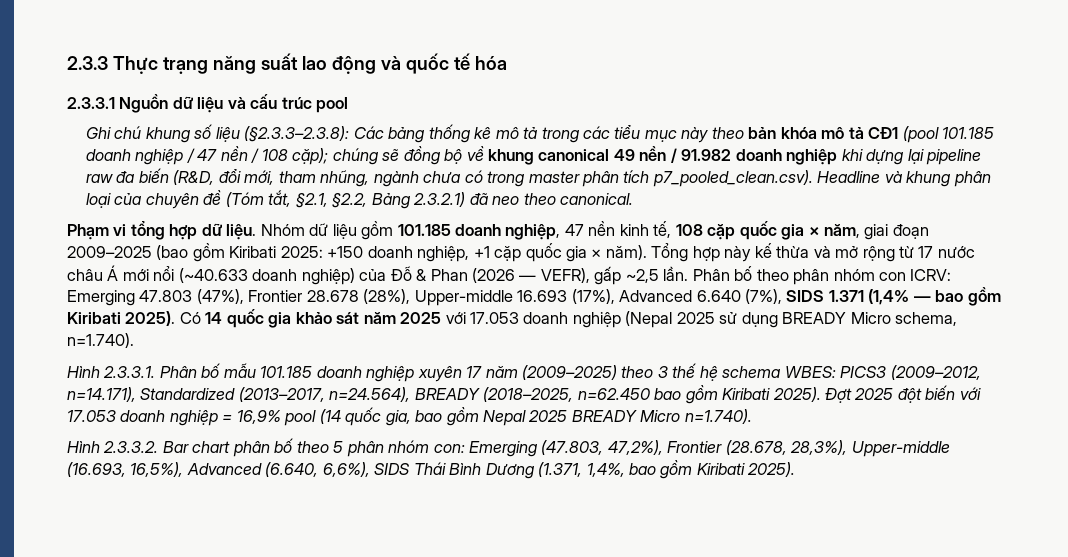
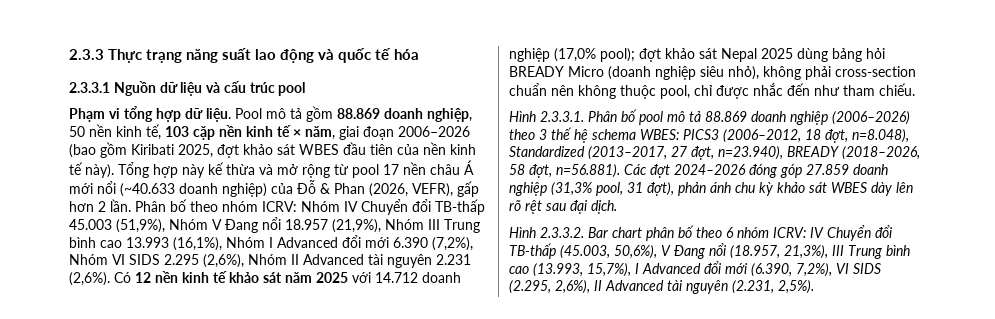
- Ghi chú khung số liệu (§2.3.3–2.3.8): Các bảng thống kê mô tả trong các tiểu mục này theo bản khóa mô tả CĐ1 (pool 101.185 doanh nghiệp / 47 nền / 108 cặp); chúng sẽ đồng bộ về khung canonical 49 nền / 91.982 doanh nghiệp khi dựng lại pipeline raw đa biến (R&D, đổi mới, tham nhũng, ngành chưa có trong master phân tích p7_pooled_clean.csv). Headline và khung phân loại của chuyên đề (Tóm tắt, §2.1, §2.2, Bảng 2.3.2.1) đã neo theo canonical.
- Nhóm dữ liệu gồm 101.185 doanh nghiệp, 47 nền kinh tế, 108 cặp quốc gia × năm, giai đoạn 2009–2025 (bao gồm Kiribati 2025: +150 doanh nghiệp, +1 cặp quốc gia × năm).
+ Pool mô tả gồm 88.869 doanh nghiệp, 50 nền kinh tế, 103 cặp nền kinh tế × năm, giai đoạn 2006–2026 (bao gồm Kiribati 2025, đợt khảo sát WBES đầu tiên của nền kinh tế này).
- Tổng hợp này kế thừa và mở rộng từ 17 nước châu Á mới nổi (~40.633 doanh nghiệp) của Đỗ & Phan (2026 — VEFR), gấp ~2,5 lần. Phân bố theo phân nhóm con ICRV: Emerging 47.803 (47%), Frontier 28.678 (28%), Upper-middle 16.693 (17%), Advanced 6.640 (7%), SIDS 1.371 (1,4% — bao gồm Kiribati 2025). Có 14 quốc gia khảo sát năm 2025 với 17.053 doanh nghiệp (Nepal 2025 sử dụng BREADY Micro schema, n=1.740).
- Hình 2.3.3.1. Phân bố mẫu 101.185 doanh nghiệp xuyên 17 năm (2009–2025) theo 3 thế hệ schema WBES: PICS3 (2009–2012, n=14.171), Standardized (2013–2017, n=24.564), BREADY (2018–2025, n=62.450 bao gồm Kiribati 2025). Đợt 2025 đột biến với 17.053 doanh nghiệp = 16,9% pool (14 quốc gia, bao gồm Nepal 2025 BREADY Micro n=1.740).
+ Tổng hợp này kế thừa và mở rộng từ pool 17 nền châu Á mới nổi (~40.633 doanh nghiệp) của Đỗ & Phan (2026, VEFR), gấp hơn 2 lần. Phân bố theo nhóm ICRV: Nhóm IV Chuyển đổi TB-thấp 45.003 (51,9%), Nhóm V Đang nổi 18.957 (21,9%), Nhóm III Trung bình cao 13.993 (16,1%), Nhóm I Advanced đổi mới 6.390 (7,2%), Nhóm VI SIDS 2.295 (2,6%), Nhóm II Advanced tài nguyên 2.231 (2,6%). Có 12 nền kinh tế khảo sát năm 2025 với 14.712 doanh nghiệp (17,0% pool); đợt khảo sát Nepal 2025 dùng bảng hỏi BREADY Micro (doanh nghiệp siêu nhỏ), không phải cross-section chuẩn nên không thuộc pool, chỉ được nhắc đến như tham chiếu.
+ Hình 2.3.3.1. Phân bố pool mô tả 88.869 doanh nghiệp (2006–2026) theo 3 thế hệ schema WBES: PICS3 (2006–2012, 18 đợt, n=8.048), Standardized (2013–2017, 27 đợt, n=23.940), BREADY (2018–2026, 58 đợt, n=56.881). Các đợt 2024–2026 đóng góp 27.859 doanh nghiệp (31,3% pool, 31 đợt), phản ánh chu kỳ khảo sát WBES dày lên rõ rệt sau đại dịch.
- Hình 2.3.3.2. Bar chart phân bố theo 5 phân nhóm con: Emerging (47.803, 47,2%), Frontier (28.678, 28,3%), Upper-middle (16.693, 16,5%), Advanced (6.640, 6,6%), SIDS Thái Bình Dương (1.371, 1,4%, bao gồm Kiribati 2025).
+ Hình 2.3.3.2. Bar chart phân bố theo 6 nhóm ICRV: IV Chuyển đổi TB-thấp (45.003, 50,6%), V Đang nổi (18.957, 21,3%), III Trung bình cao (13.993, 15,7%), I Advanced đổi mới (6.390, 7,2%), VI SIDS (2.295, 2,6%), II Advanced tài nguyên (2.231, 2,5%).

